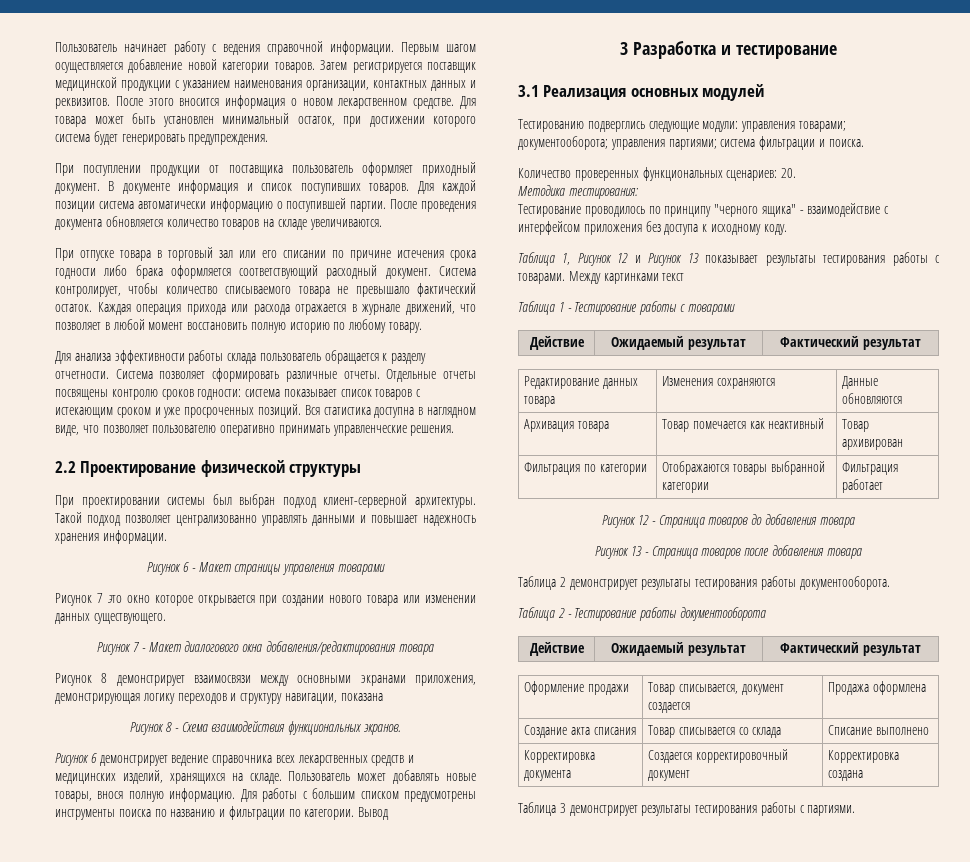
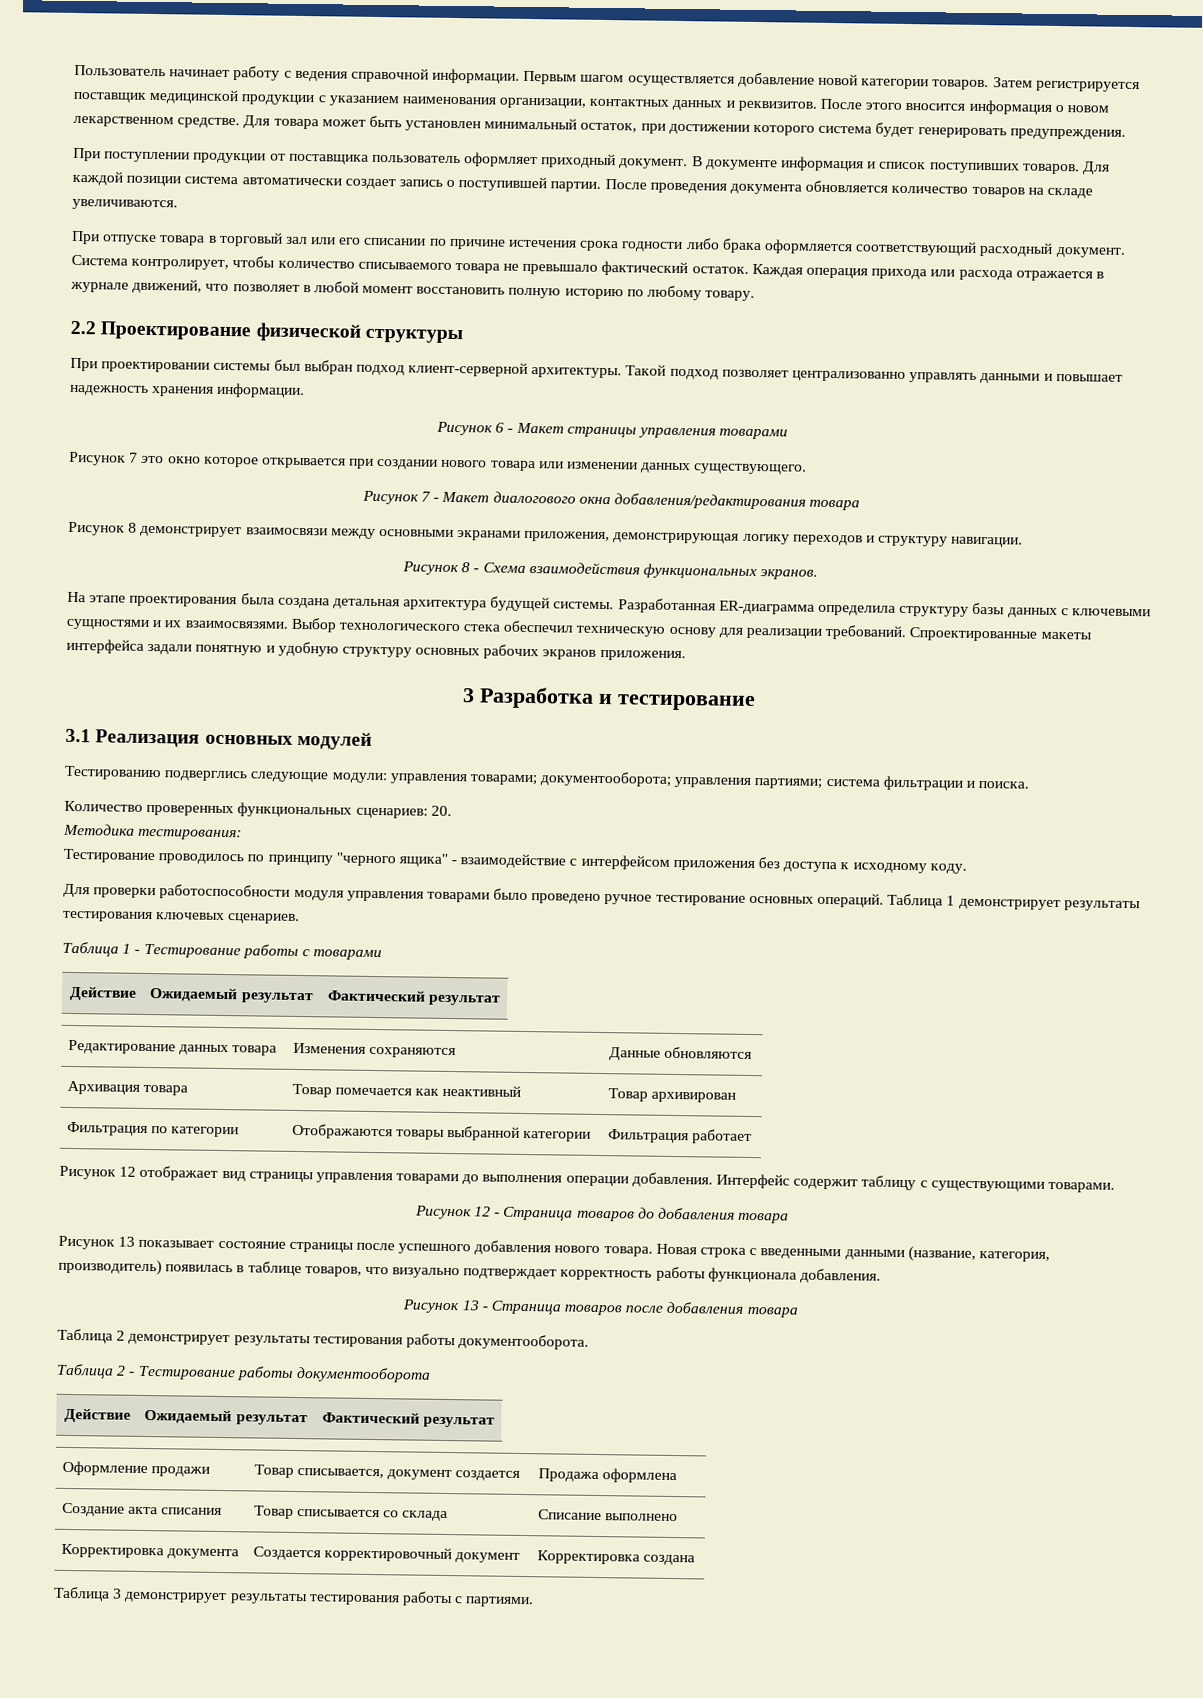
- Для каждой позиции система автоматически информацию о поступившей партии.
+ Для каждой позиции система автоматически создает запись о поступившей партии.
- Для анализа эффективности работы склада пользователь обращается к разделу отчетности. Система позволяет сформировать различные отчеты. Отдельные отчеты посвящены контролю сроков годности: система показывает список товаров с истекающим сроком и уже просроченных позиций. Вся статистика доступна в наглядном виде, что позволяет пользователю оперативно принимать управленческие решения.
- Рисунок 8 демонстрирует взаимосвязи между основными экранами приложения, демонстрирующая логику переходов и структуру навигации, показана
+ Рисунок 8 демонстрирует взаимосвязи между основными экранами приложения, демонстрирующая логику переходов и структуру навигации.
- Рисунок 6 демонстрирует ведение справочника всех лекарственных средств и медицинских изделий, хранящихся на складе. Пользователь может добавлять новые товары, внося полную информацию. Для работы с большим списком предусмотрены инструменты поиска по названию и фильтрации по категории. Вывод
+ На этапе проектирования была создана детальная архитектура будущей системы. Разработанная ER-диаграмма определила структуру базы данных с ключевыми сущностями и их взаимосвязями. Выбор технологического стека обеспечил техническую основу для реализации требований. Спроектированные макеты интерфейса задали понятную и удобную структуру основных рабочих экранов приложения.
- Таблица 1, Рисунок 12 и Рисунок 13 показывает результаты тестирования работы с товарами. Между картинками текст
+ Для проверки работоспособности модуля управления товарами было проведено ручное тестирование основных операций. Таблица 1 демонстрирует результаты тестирования ключевых сценариев.
+ Рисунок 12 отображает вид страницы управления товарами до выполнения операции добавления. Интерфейс содержит таблицу с существующими товарами.
+ Рисунок 13 показывает состояние страницы после успешного добавления нового товара. Новая строка с введенными данными (название, категория, производитель) появилась в таблице товаров, что визуально подтверждает корректность работы функционала добавления.

